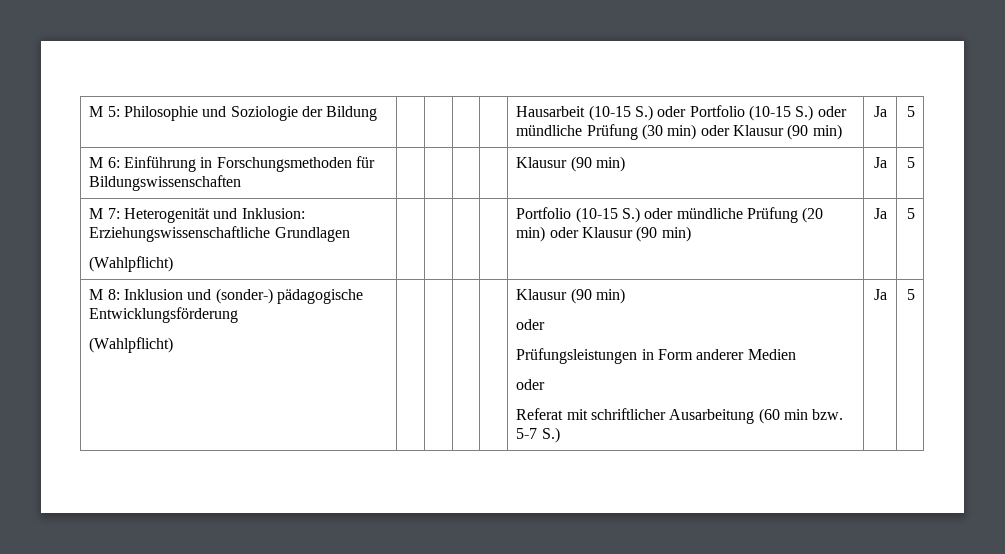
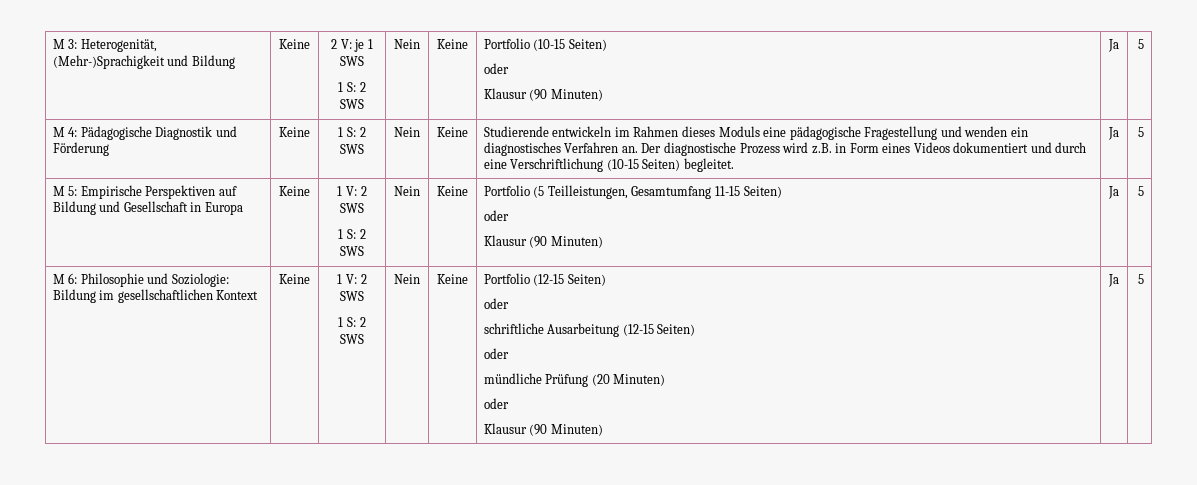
- M 5: Philosophie und Soziologie der Bildung | | | | | Hausarbeit (10-15 S.) oder Portfolio (10-15 S.) oder mündliche Prüfung (30 min) oder Klausur (90 min) | Ja | 5
+ M 3: Heterogenität, (Mehr-)Sprachigkeit und Bildung | Keine | 2 V: je 1 SWS
+ 1 S: 2 SWS | Nein | Keine | Portfolio (10-15 Seiten)
+ oder
+ Klausur (90 Minuten) | Ja | 5
+ M 4: Pädagogische Diagnostik und Förderung | Keine | 1 S: 2 SWS | Nein | Keine | Studierende entwickeln im Rahmen dieses Moduls eine pädagogische Fragestellung und wenden ein diagnostisches Verfahren an. Der diagnostische Prozess wird z.B. in Form eines Videos dokumentiert und durch eine Verschriftlichung (10-15 Seiten) begleitet. | Ja | 5
+ M 5: Empirische Perspektiven auf Bildung und Gesellschaft in Europa | Keine | 1 V: 2 SWS
+ 1 S: 2 SWS | Nein | Keine | Portfolio (5 Teilleistungen, Gesamtumfang 11-15 Seiten)
+ oder
+ Klausur (90 Minuten) | Ja | 5
- M 6: Einführung in Forschungsmethoden für Bildungswissenschaften | | | | | Klausur (90 min) | Ja | 5
- M 7: Heterogenität und Inklusion: Erziehungswissenschaftliche Grundlagen
- (Wahlpflicht) | | | | | Portfolio (10-15 S.) oder mündliche Prüfung (20 min) oder Klausur (90 min) | Ja | 5
- M 8: Inklusion und (sonder-) pädagogische Entwicklungsförderung
- (Wahlpflicht) | | | | | Klausur (90 min)
+ M 6: Philosophie und Soziologie: Bildung im gesellschaftlichen Kontext | Keine | 1 V: 2 SWS
+ 1 S: 2 SWS | Nein | Keine | Portfolio (12-15 Seiten)
  oder
- Prüfungsleistungen in Form anderer Medien
+ schriftliche Ausarbeitung (12-15 Seiten)
  oder
- Referat mit schriftlicher Ausarbeitung (60 min bzw. 5-7 S.) | Ja | 5
+ mündliche Prüfung (20 Minuten)
+ oder
+ Klausur (90 Minuten) | Ja | 5

